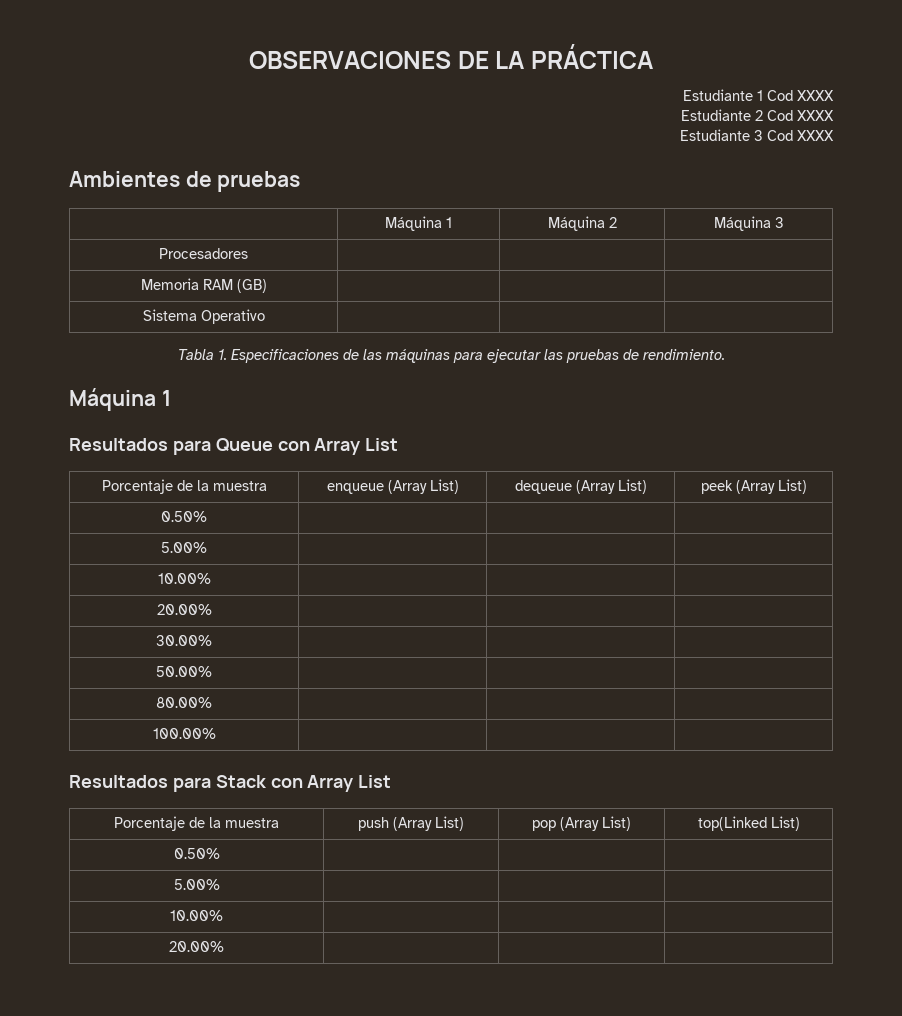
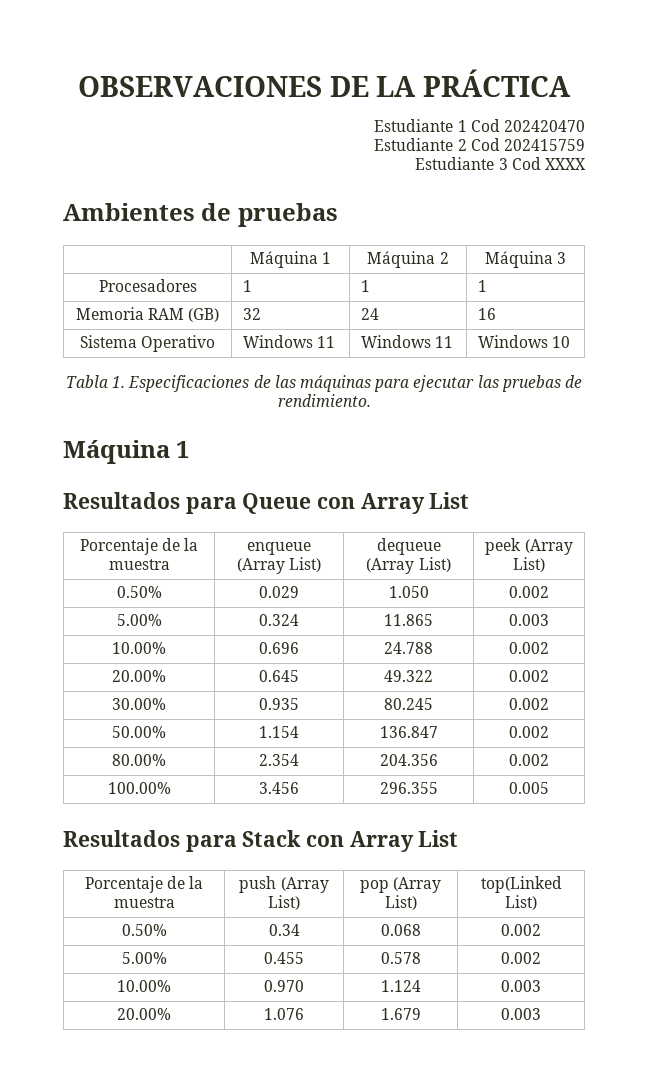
- Estudiante 1 Cod XXXX
+ Estudiante 1 Cod 202420470
- Estudiante 2 Cod XXXX
+ Estudiante 2 Cod 202415759
- Procesadores | | |
+ Procesadores | 1 | 1 | 1
- Memoria RAM (GB) | | |
+ Memoria RAM (GB) | 32 | 24 | 16
- Sistema Operativo | | |
+ Sistema Operativo | Windows 11 | Windows 11 | Windows 10
  Porcentaje de la muestra | enqueue (Array List) | dequeue (Array List) | peek (Array List)
- 0.50% | | |
- 5.00% | | |
- 10.00% | | |
- 20.00% | | |
- 30.00% | | |
- 50.00% | | |
- 80.00% | | |
- 100.00% | | |
+ 0.50% | 0.029 | 1.050 | 0.002
+ 5.00% | 0.324 | 11.865 | 0.003
+ 10.00% | 0.696 | 24.788 | 0.002
+ 20.00% | 0.645 | 49.322 | 0.002
+ 30.00% | 0.935 | 80.245 | 0.002
+ 50.00% | 1.154 | 136.847 | 0.002
+ 80.00% | 2.354 | 204.356 | 0.002
+ 100.00% | 3.456 | 296.355 | 0.005
  Porcentaje de la muestra | push (Array List) | pop (Array List) | top(Linked List)
- 0.50% | | |
- 5.00% | | |
- 10.00% | | |
- 20.00% | | |
+ 0.50% | 0.34 | 0.068 | 0.002
+ 5.00% | 0.455 | 0.578 | 0.002
+ 10.00% | 0.970 | 1.124 | 0.003
+ 20.00% | 1.076 | 1.679 | 0.003

